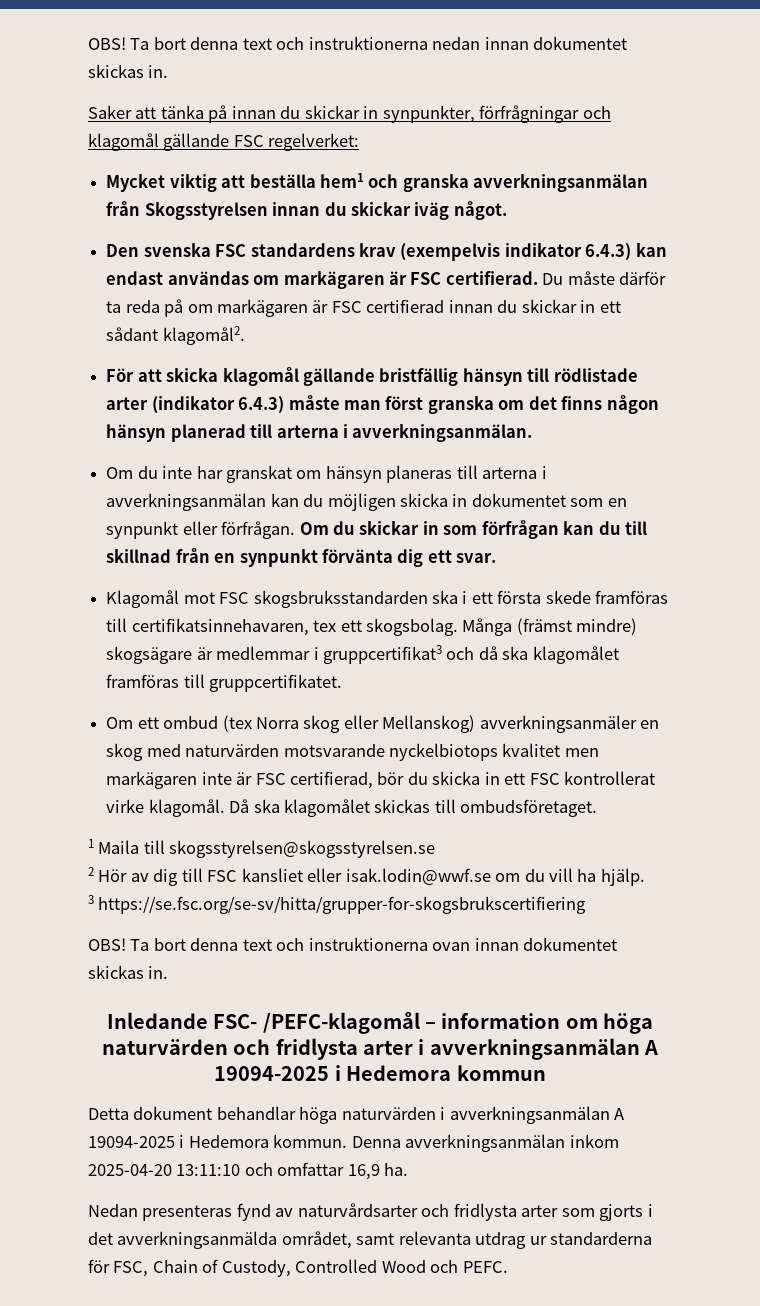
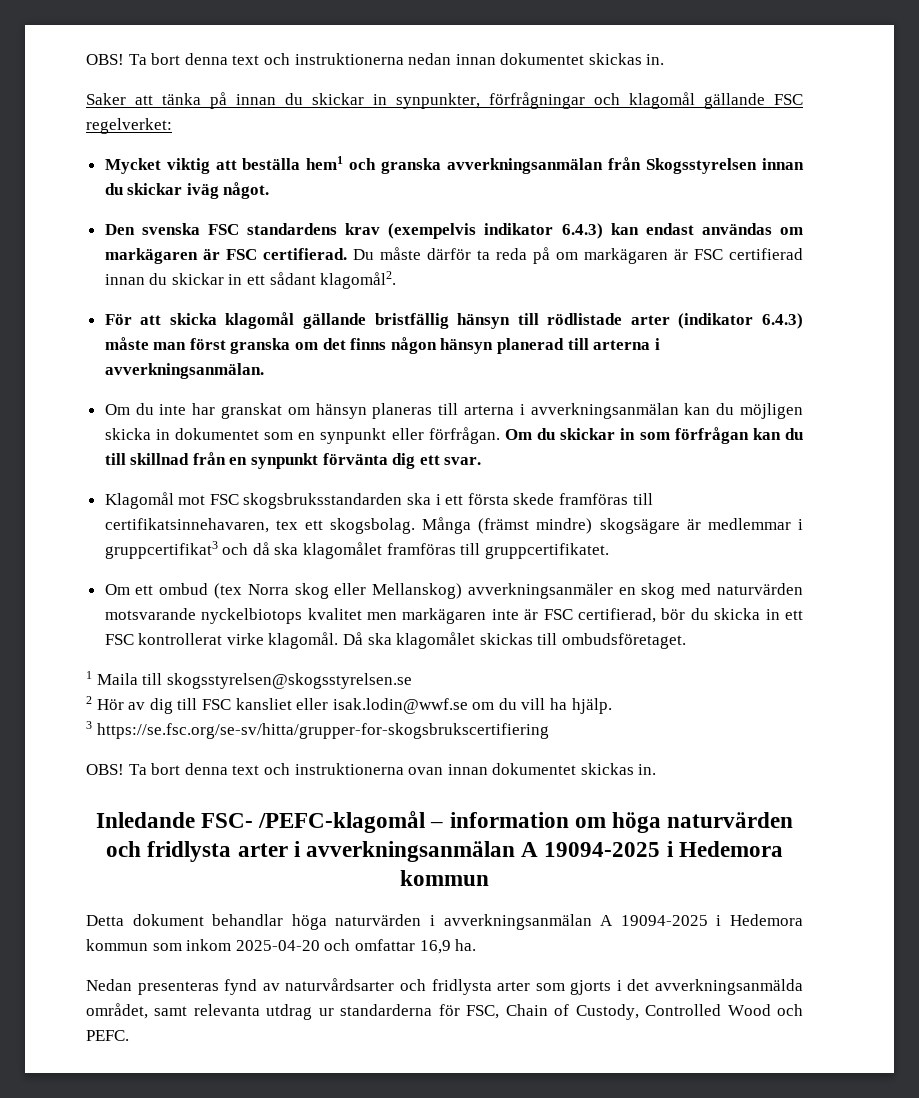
- Detta dokument behandlar höga naturvärden i avverkningsanmälan A 19094-2025 i Hedemora kommun. Denna avverkningsanmälan inkom 2025-04-20 13:11:10 och omfattar 16,9 ha.
+ Detta dokument behandlar höga naturvärden i avverkningsanmälan A 19094-2025 i Hedemora kommun som inkom 2025-04-20 och omfattar 16,9 ha.

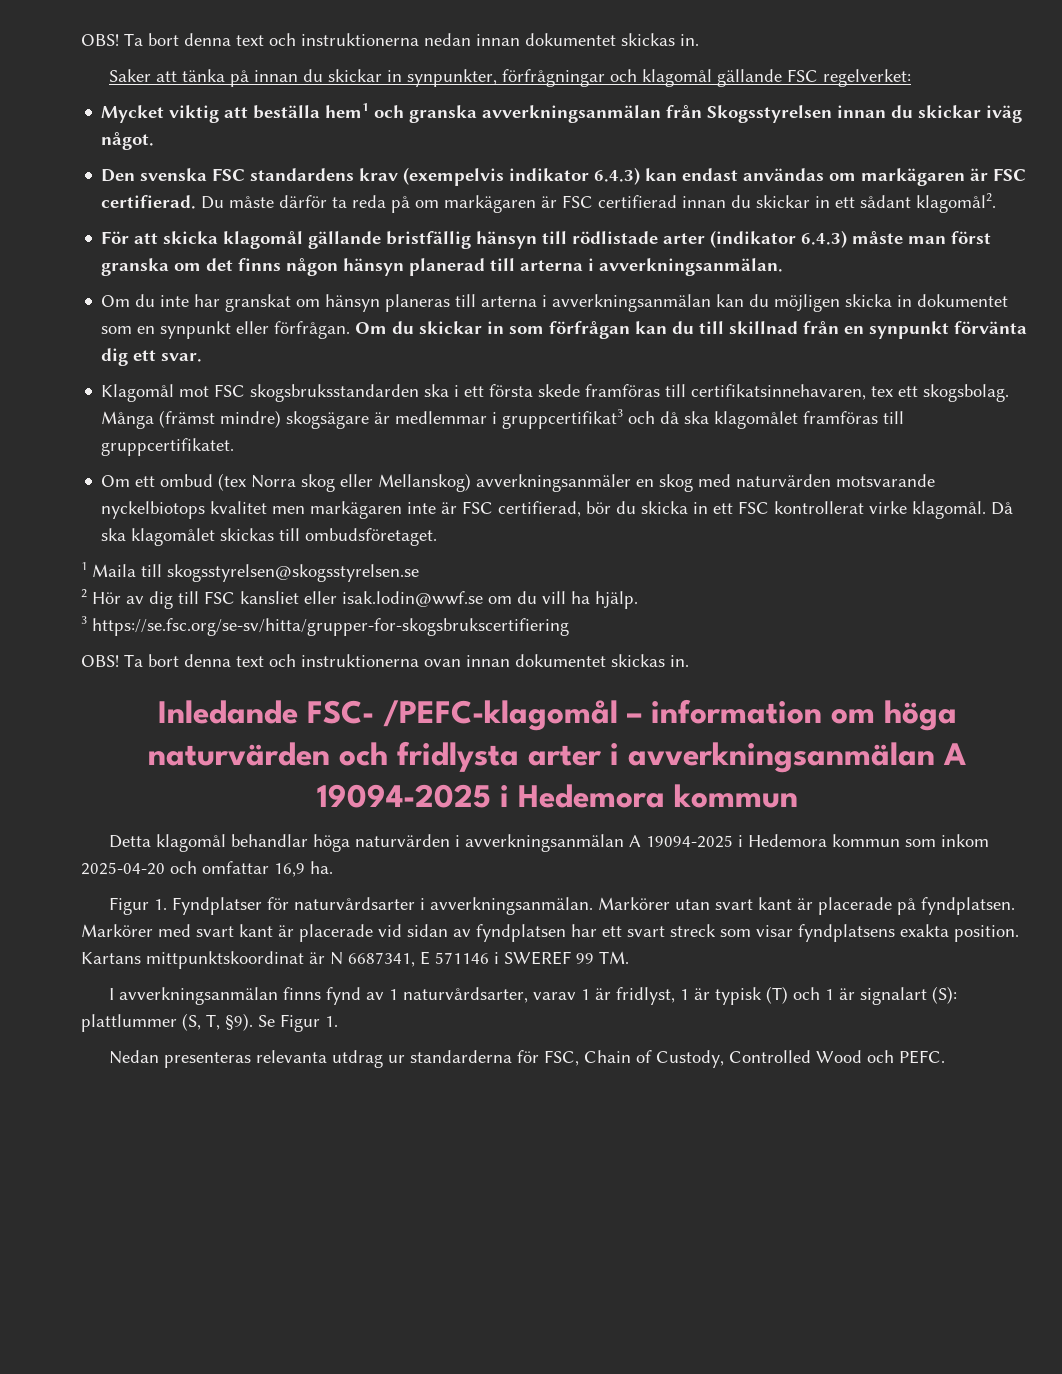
- Detta dokument behandlar höga naturvärden i avverkningsanmälan A 19094-2025 i Hedemora kommun som inkom 2025-04-20 och omfattar 16,9 ha.
+ Detta klagomål behandlar höga naturvärden i avverkningsanmälan A 19094-2025 i Hedemora kommun som inkom 2025-04-20 och omfattar 16,9 ha.
- Nedan presenteras fynd av naturvårdsarter och fridlysta arter som gjorts i det avverkningsanmälda området, samt relevanta utdrag ur standarderna för FSC, Chain of Custody, Controlled Wood och PEFC.
+ Figur 1. Fyndplatser för naturvårdsarter i avverkningsanmälan. Markörer utan svart kant är placerade på fyndplatsen. Markörer med svart kant är placerade vid sidan av fyndplatsen har ett svart streck som visar fyndplatsens exakta position. Kartans mittpunktskoordinat är N 6687341, E 571146 i SWEREF 99 TM.
+ I avverkningsanmälan finns fynd av 1 naturvårdsarter, varav 1 är fridlyst, 1 är typisk (T) och 1 är signalart (S): plattlummer (S, T, §9). Se Figur 1.
+ Nedan presenteras relevanta utdrag ur standarderna för FSC, Chain of Custody, Controlled Wood och PEFC.

